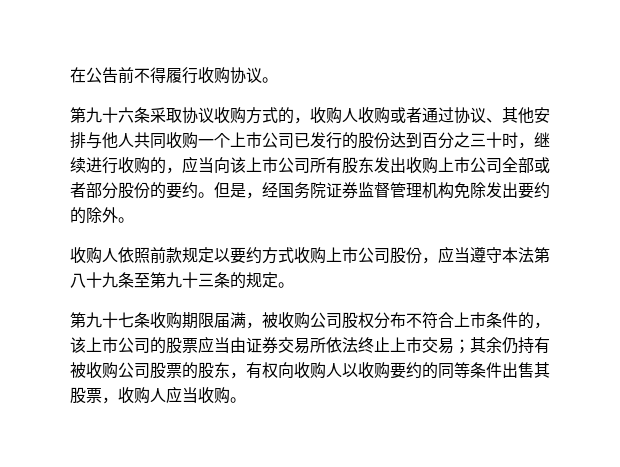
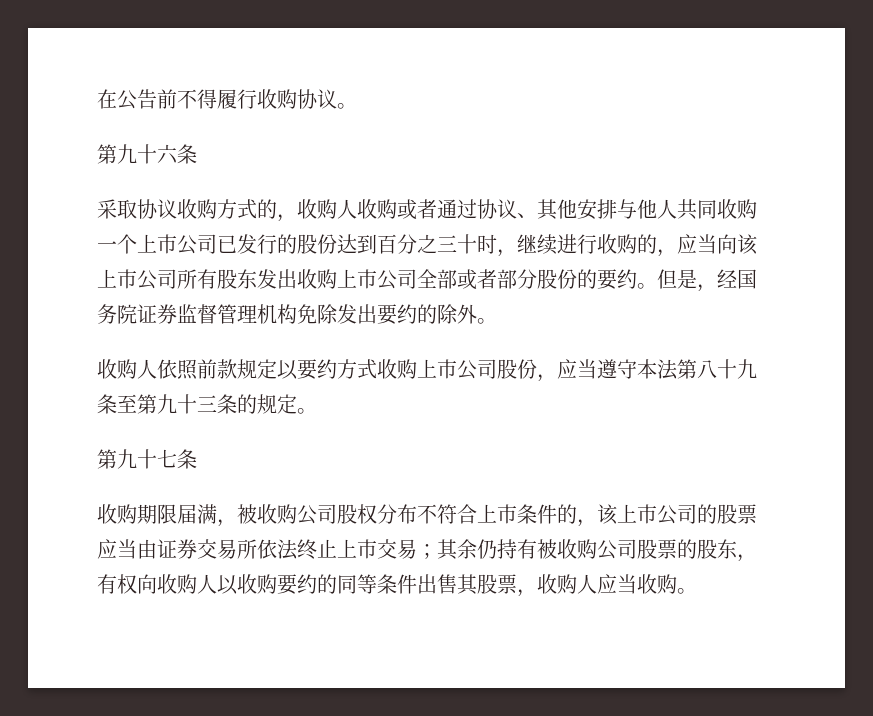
- 第九十六条采取协议收购方式的，收购人收购或者通过协议、其他安排与他人共同收购一个上市公司已发行的股份达到百分之三十时，继续进行收购的，应当向该上市公司所有股东发出收购上市公司全部或者部分股份的要约。
+ 第九十六条
+ 采取协议收购方式的，收购人收购或者通过协议、其他安排与他人共同收购一个上市公司已发行的股份达到百分之三十时，继续进行收购的，应当向该上市公司所有股东发出收购上市公司全部或者部分股份的要约。
- 第九十七条收购期限届满，被收购公司股权分布不符合上市条件的，该上市公司的股票应当由证券交易所依法终止上市交易；其余仍持有被收购公司股票的股东，有权向收购人以收购要约的同等条件出售其股票，收购人应当收购。
+ 第九十七条
+ 收购期限届满，被收购公司股权分布不符合上市条件的，该上市公司的股票应当由证券交易所依法终止上市交易；其余仍持有被收购公司股票的股东，有权向收购人以收购要约的同等条件出售其股票，收购人应当收购。

